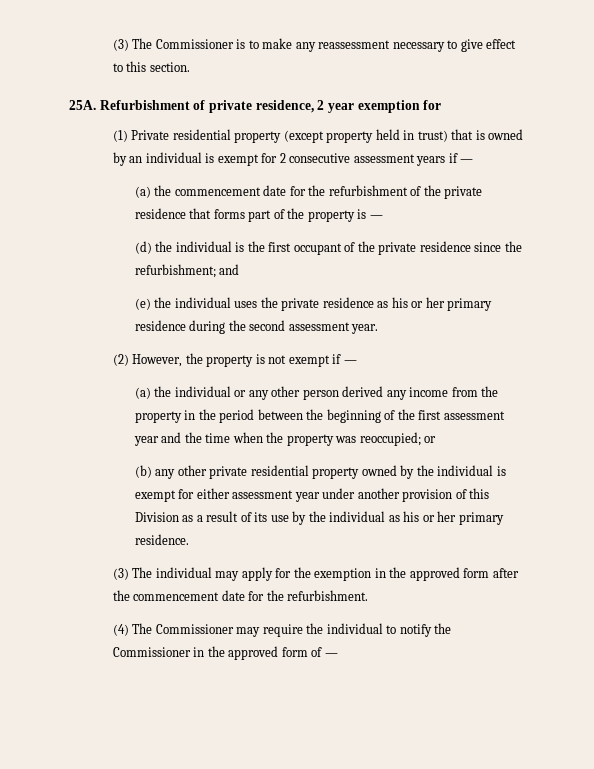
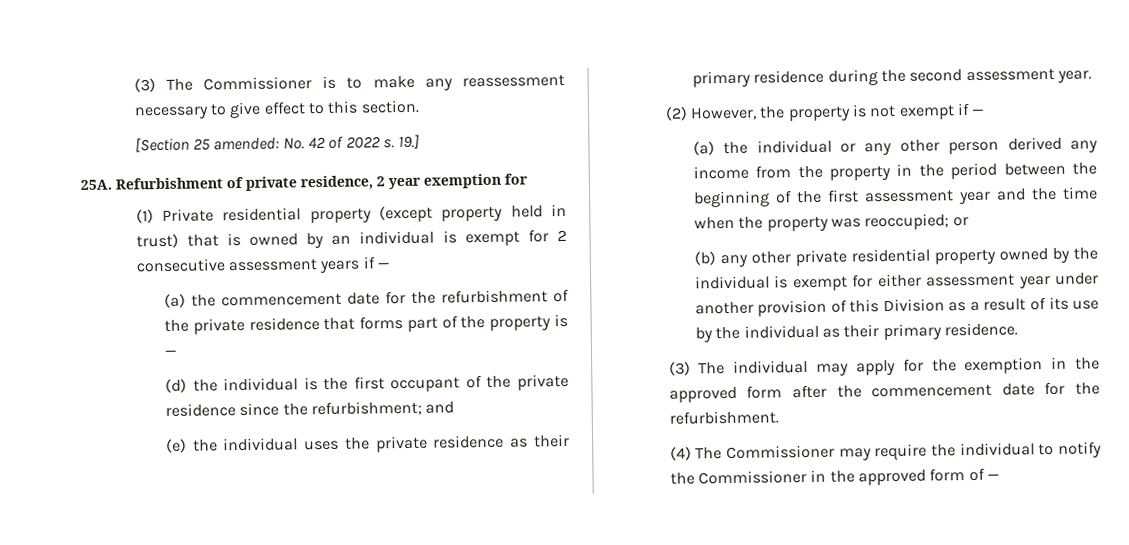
+ [Section 25 amended: No. 42 of 2022 s. 19.]
- (e) the individual uses the private residence as his or her primary residence during the second assessment year.
+ (e) the individual uses the private residence as their primary residence during the second assessment year.
- (b) any other private residential property owned by the individual is exempt for either assessment year under another provision of this Division as a result of its use by the individual as his or her primary residence.
+ (b) any other private residential property owned by the individual is exempt for either assessment year under another provision of this Division as a result of its use by the individual as their primary residence.

